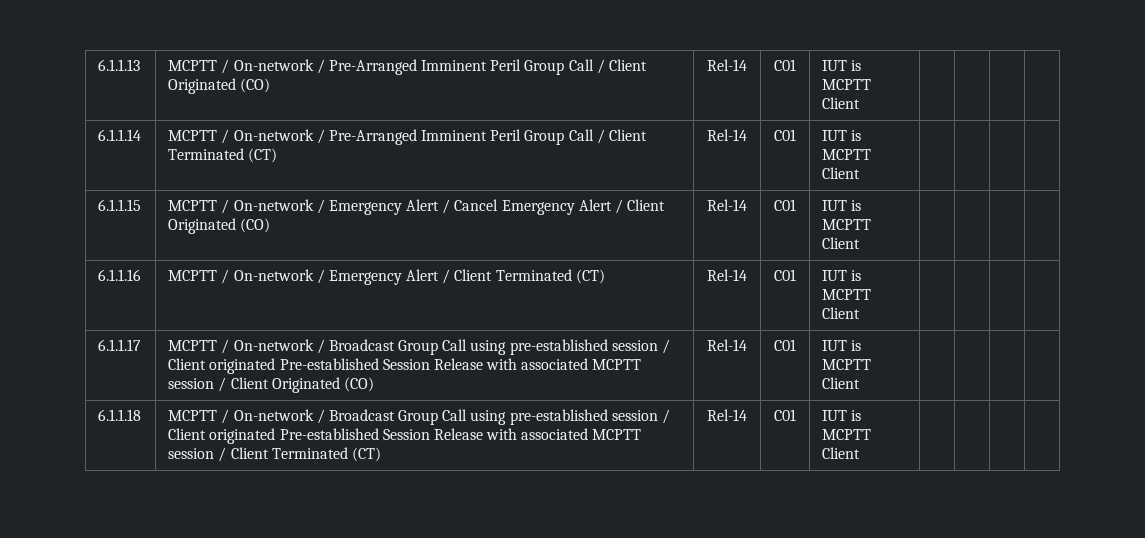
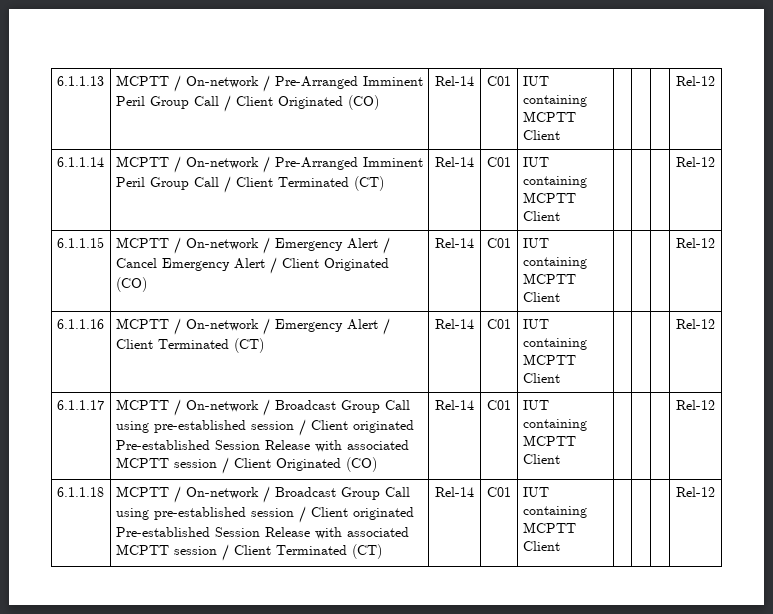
- 6.1.1.13 | MCPTT / On-network / Pre-Arranged Imminent Peril Group Call / Client Originated (CO) | Rel-14 | C01 | IUT is MCPTT Client | | | |
+ 6.1.1.13 | MCPTT / On-network / Pre-Arranged Imminent Peril Group Call / Client Originated (CO) | Rel-14 | C01 | IUT containing MCPTT Client | | | | Rel-12
- 6.1.1.14 | MCPTT / On-network / Pre-Arranged Imminent Peril Group Call / Client Terminated (CT) | Rel-14 | C01 | IUT is MCPTT Client | | | |
+ 6.1.1.14 | MCPTT / On-network / Pre-Arranged Imminent Peril Group Call / Client Terminated (CT) | Rel-14 | C01 | IUT containing MCPTT Client | | | | Rel-12
- 6.1.1.15 | MCPTT / On-network / Emergency Alert / Cancel Emergency Alert / Client Originated (CO) | Rel-14 | C01 | IUT is MCPTT Client | | | |
+ 6.1.1.15 | MCPTT / On-network / Emergency Alert / Cancel Emergency Alert / Client Originated (CO) | Rel-14 | C01 | IUT containing MCPTT Client | | | | Rel-12
- 6.1.1.16 | MCPTT / On-network / Emergency Alert / Client Terminated (CT) | Rel-14 | C01 | IUT is MCPTT Client | | | |
+ 6.1.1.16 | MCPTT / On-network / Emergency Alert / Client Terminated (CT) | Rel-14 | C01 | IUT containing MCPTT Client | | | | Rel-12
- 6.1.1.17 | MCPTT / On-network / Broadcast Group Call using pre-established session / Client originated Pre-established Session Release with associated MCPTT session / Client Originated (CO) | Rel-14 | C01 | IUT is MCPTT Client | | | |
+ 6.1.1.17 | MCPTT / On-network / Broadcast Group Call using pre-established session / Client originated Pre-established Session Release with associated MCPTT session / Client Originated (CO) | Rel-14 | C01 | IUT containing MCPTT Client | | | | Rel-12
- 6.1.1.18 | MCPTT / On-network / Broadcast Group Call using pre-established session / Client originated Pre-established Session Release with associated MCPTT session / Client Terminated (CT) | Rel-14 | C01 | IUT is MCPTT Client | | | |
+ 6.1.1.18 | MCPTT / On-network / Broadcast Group Call using pre-established session / Client originated Pre-established Session Release with associated MCPTT session / Client Terminated (CT) | Rel-14 | C01 | IUT containing MCPTT Client | | | | Rel-12

